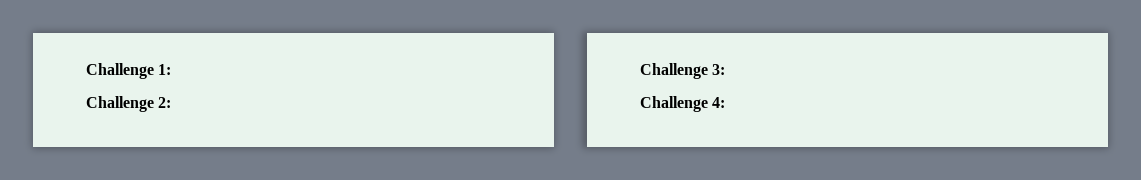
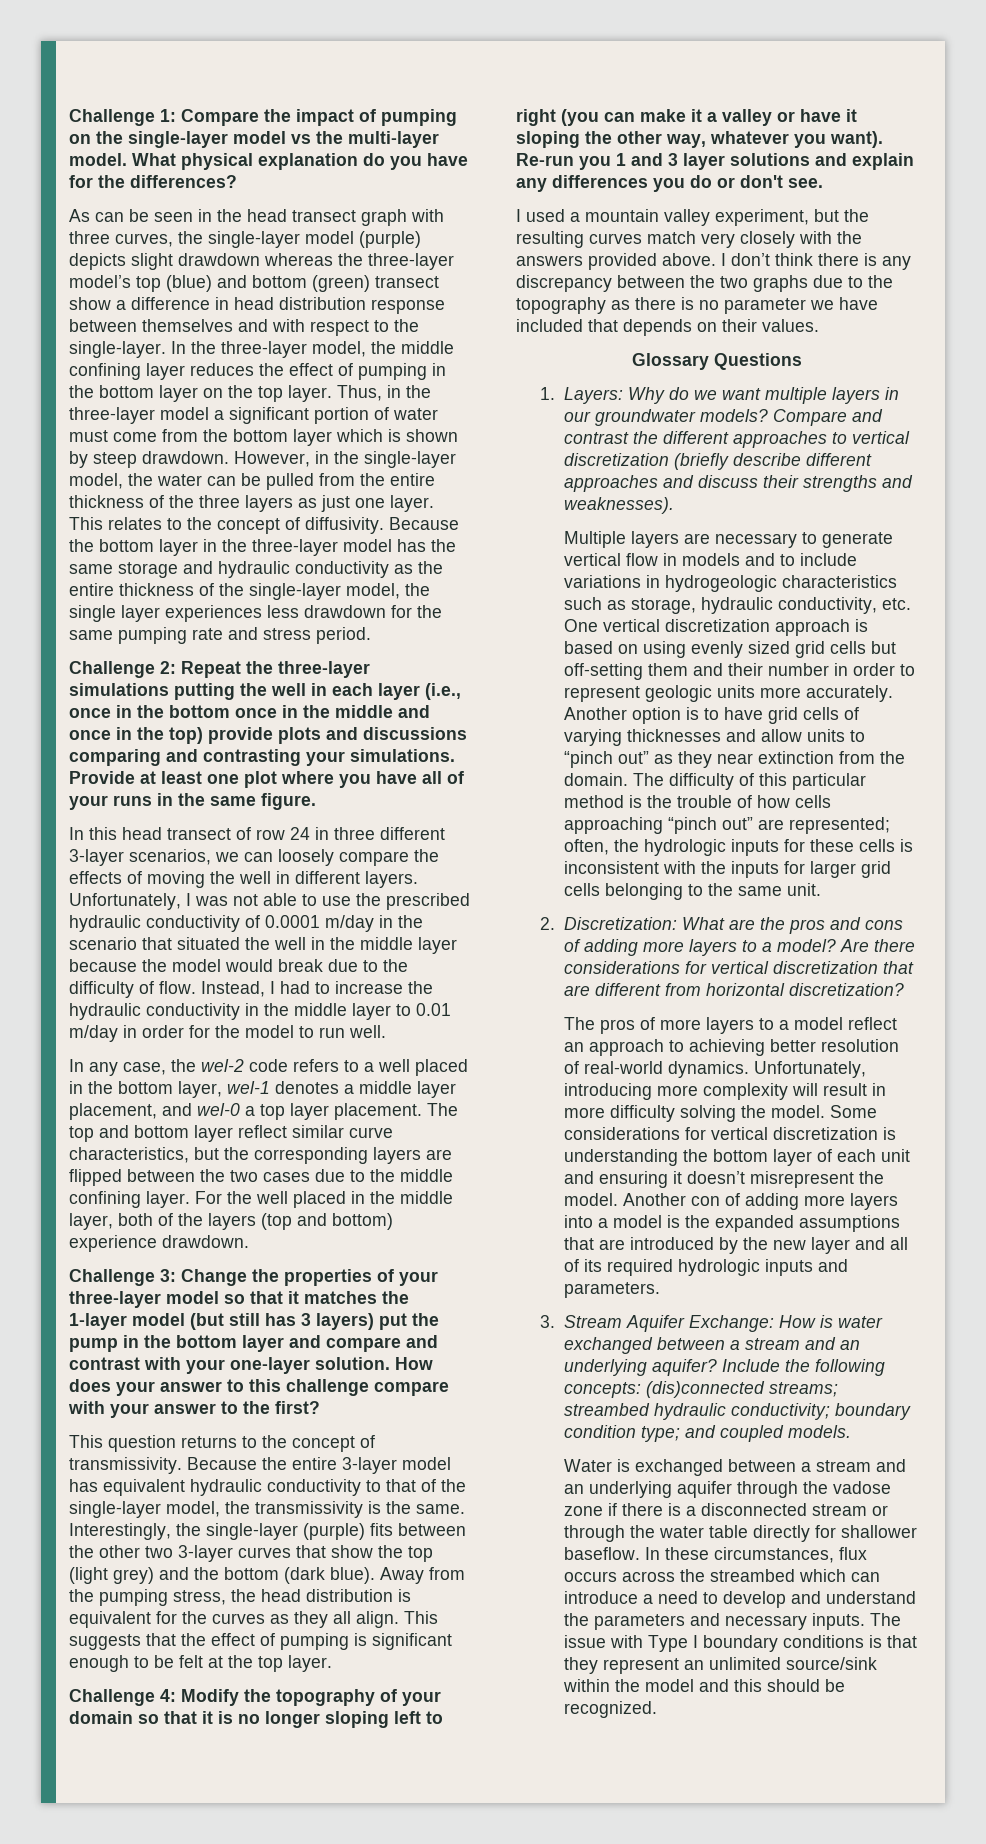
- Challenge 1:
- Challenge 2:
- Challenge 3:
- Challenge 4:
+ Challenge 1: Compare the impact of pumping on the single-layer model vs the multi-layer model. What physical explanation do you have for the differences?
+ As can be seen in the head transect graph with three curves, the single-layer model (purple) depicts slight drawdown whereas the three-layer model’s top (blue) and bottom (green) transect show a difference in head distribution response between themselves and with respect to the single-layer. In the three-layer model, the middle confining layer reduces the effect of pumping in the bottom layer on the top layer. Thus, in the three-layer model a significant portion of water must come from the bottom layer which is shown by steep drawdown. However, in the single-layer model, the water can be pulled from the entire thickness of the three layers as just one layer. This relates to the concept of diffusivity. Because the bottom layer in the three-layer model has the same storage and hydraulic conductivity as the entire thickness of the single-layer model, the single layer experiences less drawdown for the same pumping rate and stress period.
+ Challenge 2: Repeat the three-layer simulations putting the well in each layer (i.e., once in the bottom once in the middle and once in the top) provide plots and discussions comparing and contrasting your simulations. Provide at least one plot where you have all of your runs in the same figure.
+ In this head transect of row 24 in three different 3-layer scenarios, we can loosely compare the effects of moving the well in different layers. Unfortunately, I was not able to use the prescribed hydraulic conductivity of 0.0001 m/day in the scenario that situated the well in the middle layer because the model would break due to the difficulty of flow. Instead, I had to increase the hydraulic conductivity in the middle layer to 0.01 m/day in order for the model to run well.
+ In any case, the wel-2 code refers to a well placed in the bottom layer, wel-1 denotes a middle layer placement, and wel-0 a top layer placement. The top and bottom layer reflect similar curve characteristics, but the corresponding layers are flipped between the two cases due to the middle confining layer. For the well placed in the middle layer, both of the layers (top and bottom) experience drawdown.
+ Challenge 3: Change the properties of your three-layer model so that it matches the 1-layer model (but still has 3 layers) put the pump in the bottom layer and compare and contrast with your one-layer solution. How does your answer to this challenge compare with your answer to the first?
+ This question returns to the concept of transmissivity. Because the entire 3-layer model has equivalent hydraulic conductivity to that of the single-layer model, the transmissivity is the same. Interestingly, the single-layer (purple) fits between the other two 3-layer curves that show the top (light grey) and the bottom (dark blue). Away from the pumping stress, the head distribution is equivalent for the curves as they all align. This suggests that the effect of pumping is significant enough to be felt at the top layer.
+ Challenge 4: Modify the topography of your domain so that it is no longer sloping left to right (you can make it a valley or have it sloping the other way, whatever you want). Re-run you 1 and 3 layer solutions and explain any differences you do or don't see.
+ I used a mountain valley experiment, but the resulting curves match very closely with the answers provided above. I don’t think there is any discrepancy between the two graphs due to the topography as there is no parameter we have included that depends on their values.
+ Glossary Questions
+ 1. Layers: Why do we want multiple layers in our groundwater models? Compare and contrast the different approaches to vertical discretization (briefly describe different approaches and discuss their strengths and weaknesses).
+ Multiple layers are necessary to generate vertical flow in models and to include variations in hydrogeologic characteristics such as storage, hydraulic conductivity, etc. One vertical discretization approach is based on using evenly sized grid cells but off-setting them and their number in order to represent geologic units more accurately. Another option is to have grid cells of varying thicknesses and allow units to “pinch out” as they near extinction from the domain. The difficulty of this particular method is the trouble of how cells approaching “pinch out” are represented; often, the hydrologic inputs for these cells is inconsistent with the inputs for larger grid cells belonging to the same unit.
+ 2. Discretization: What are the pros and cons of adding more layers to a model? Are there considerations for vertical discretization that are different from horizontal discretization?
+ The pros of more layers to a model reflect an approach to achieving better resolution of real-world dynamics. Unfortunately, introducing more complexity will result in more difficulty solving the model. Some considerations for vertical discretization is understanding the bottom layer of each unit and ensuring it doesn’t misrepresent the model. Another con of adding more layers into a model is the expanded assumptions that are introduced by the new layer and all of its required hydrologic inputs and parameters.
+ 3. Stream Aquifer Exchange: How is water exchanged between a stream and an underlying aquifer? Include the following concepts: (dis)connected streams; streambed hydraulic conductivity; boundary condition type; and coupled models.
+ Water is exchanged between a stream and an underlying aquifer through the vadose zone if there is a disconnected stream or through the water table directly for shallower baseflow. In these circumstances, flux occurs across the streambed which can introduce a need to develop and understand the parameters and necessary inputs. The issue with Type I boundary conditions is that they represent an unlimited source/sink within the model and this should be recognized.

